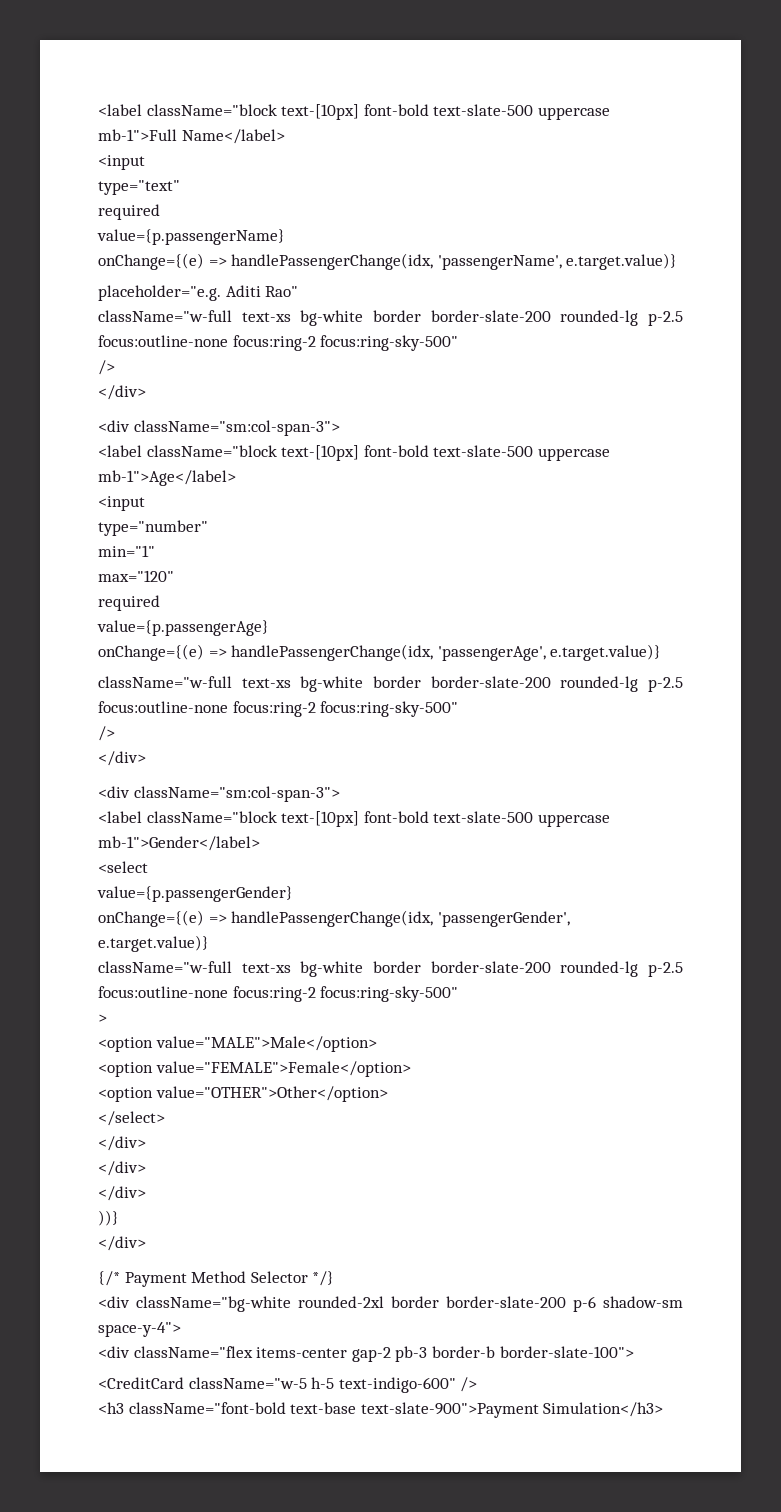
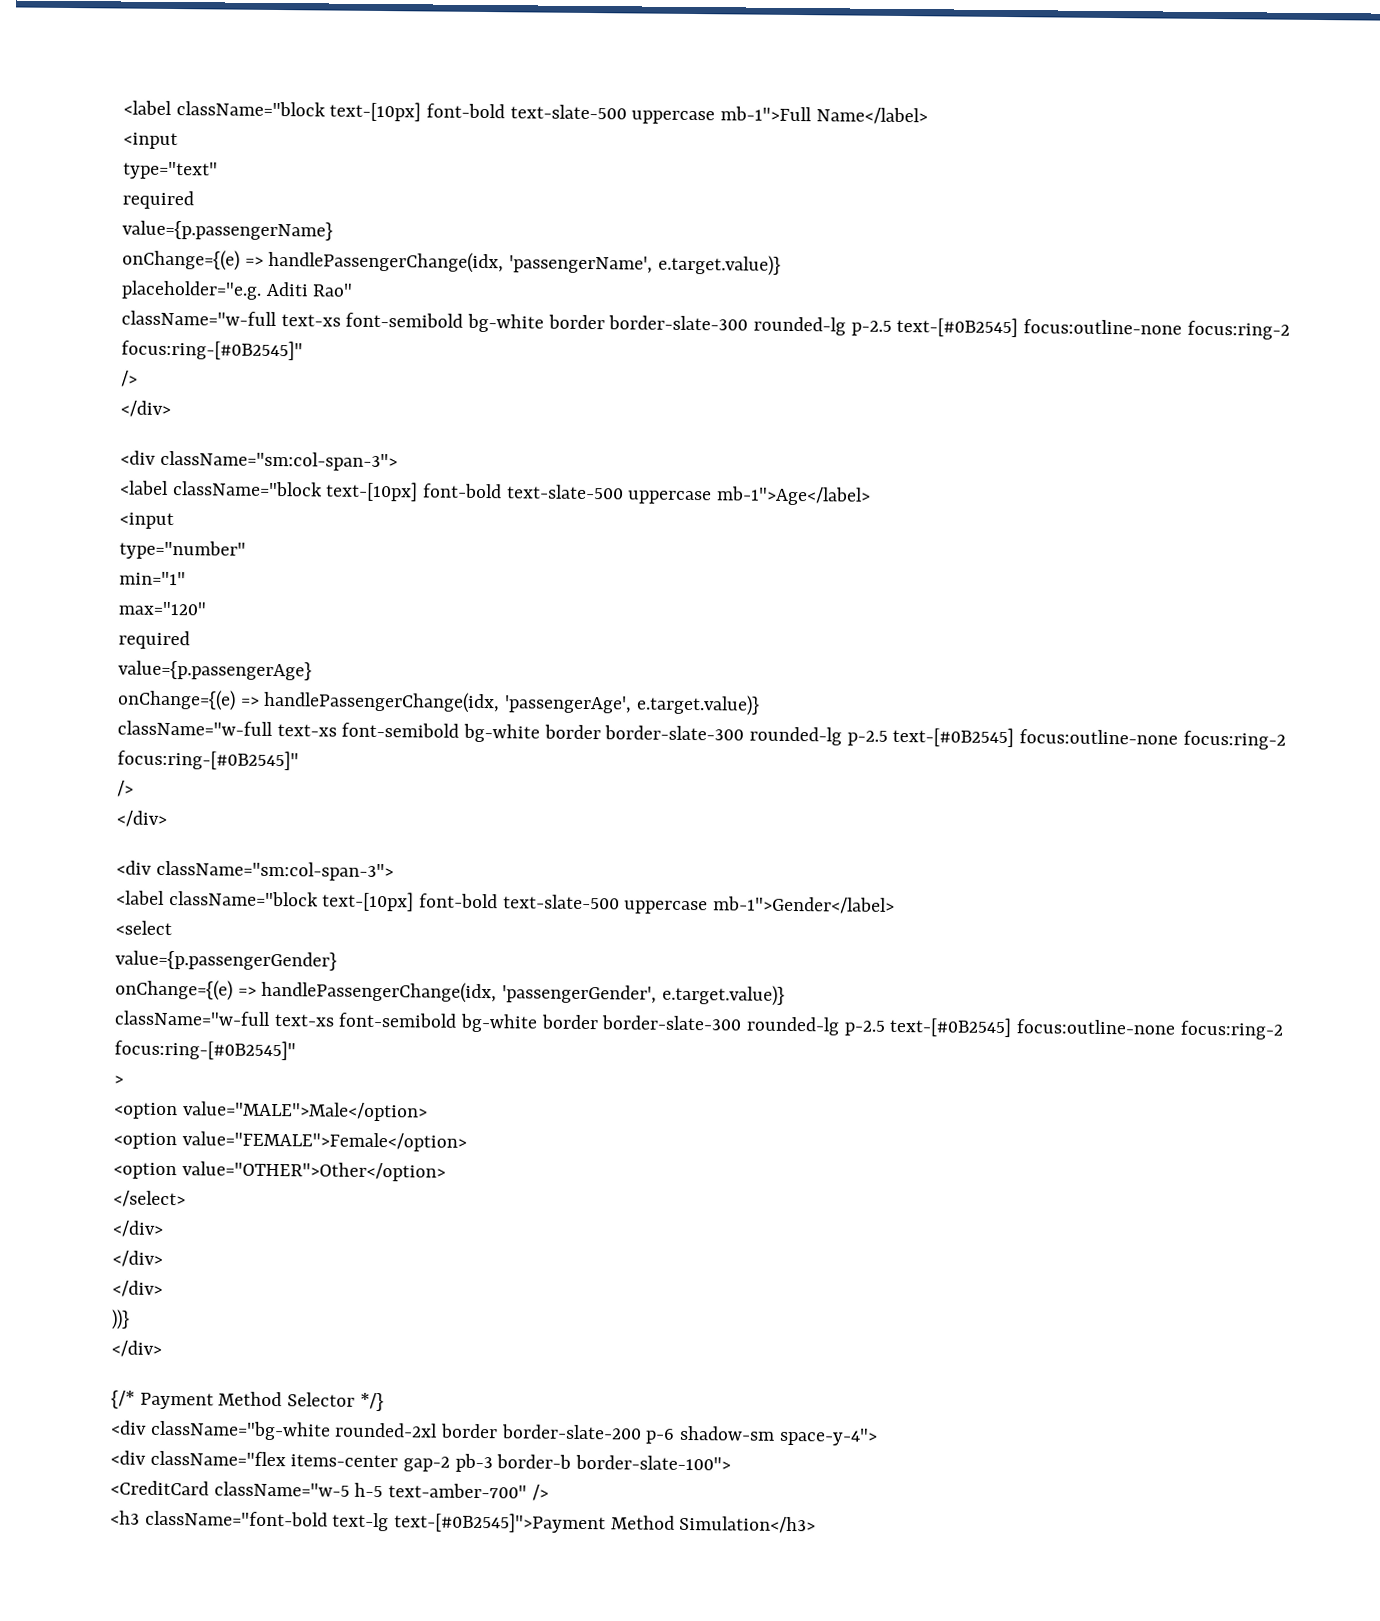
  placeholder="e.g. Aditi Rao"
- className="w-full text-xs bg-white border border-slate-200 rounded-lg p-2.5 focus:outline-none focus:ring-2 focus:ring-sky-500"
+ className="w-full text-xs font-semibold bg-white border border-slate-300 rounded-lg p-2.5 text-[#0B2545] focus:outline-none focus:ring-2 focus:ring-[#0B2545]"
  onChange={(e) => handlePassengerChange(idx, 'passengerAge', e.target.value)}
- className="w-full text-xs bg-white border border-slate-200 rounded-lg p-2.5 focus:outline-none focus:ring-2 focus:ring-sky-500"
+ className="w-full text-xs font-semibold bg-white border border-slate-300 rounded-lg p-2.5 text-[#0B2545] focus:outline-none focus:ring-2 focus:ring-[#0B2545]"
  onChange={(e) => handlePassengerChange(idx, 'passengerGender', e.target.value)}
- className="w-full text-xs bg-white border border-slate-200 rounded-lg p-2.5 focus:outline-none focus:ring-2 focus:ring-sky-500"
+ className="w-full text-xs font-semibold bg-white border border-slate-300 rounded-lg p-2.5 text-[#0B2545] focus:outline-none focus:ring-2 focus:ring-[#0B2545]"
- <CreditCard className="w-5 h-5 text-indigo-600" />
+ <CreditCard className="w-5 h-5 text-amber-700" />
- <h3 className="font-bold text-base text-slate-900">Payment Simulation</h3>
+ <h3 className="font-bold text-lg text-[#0B2545]">Payment Method Simulation</h3>

